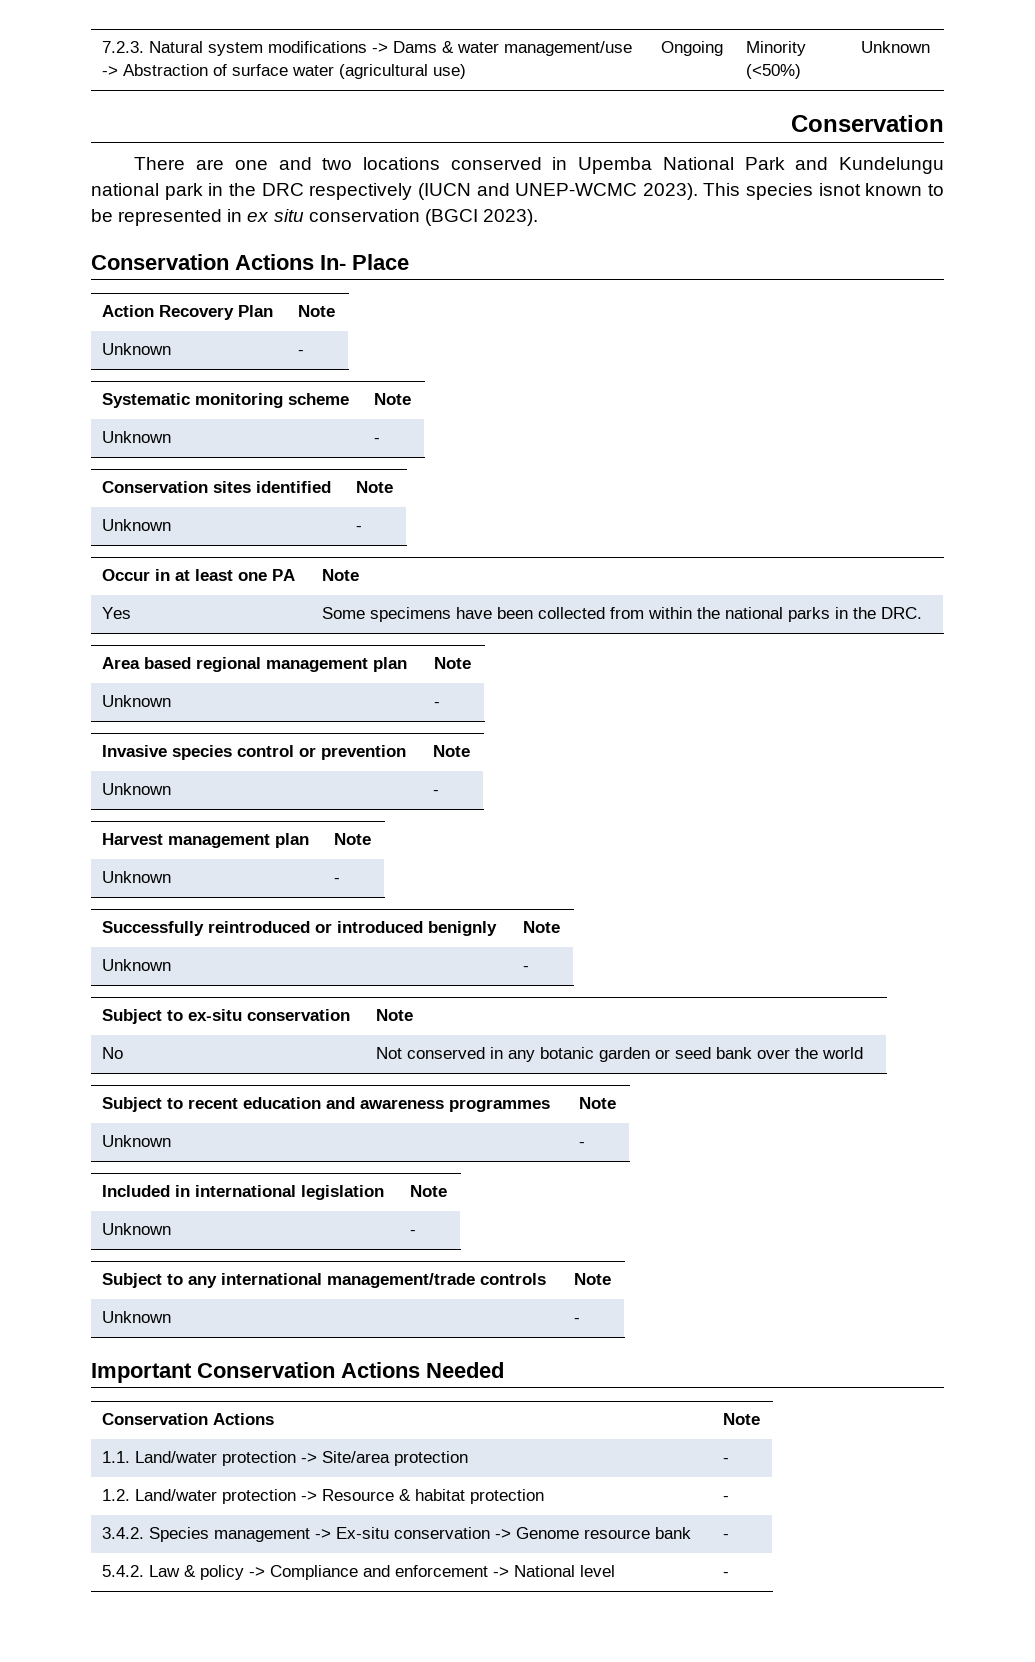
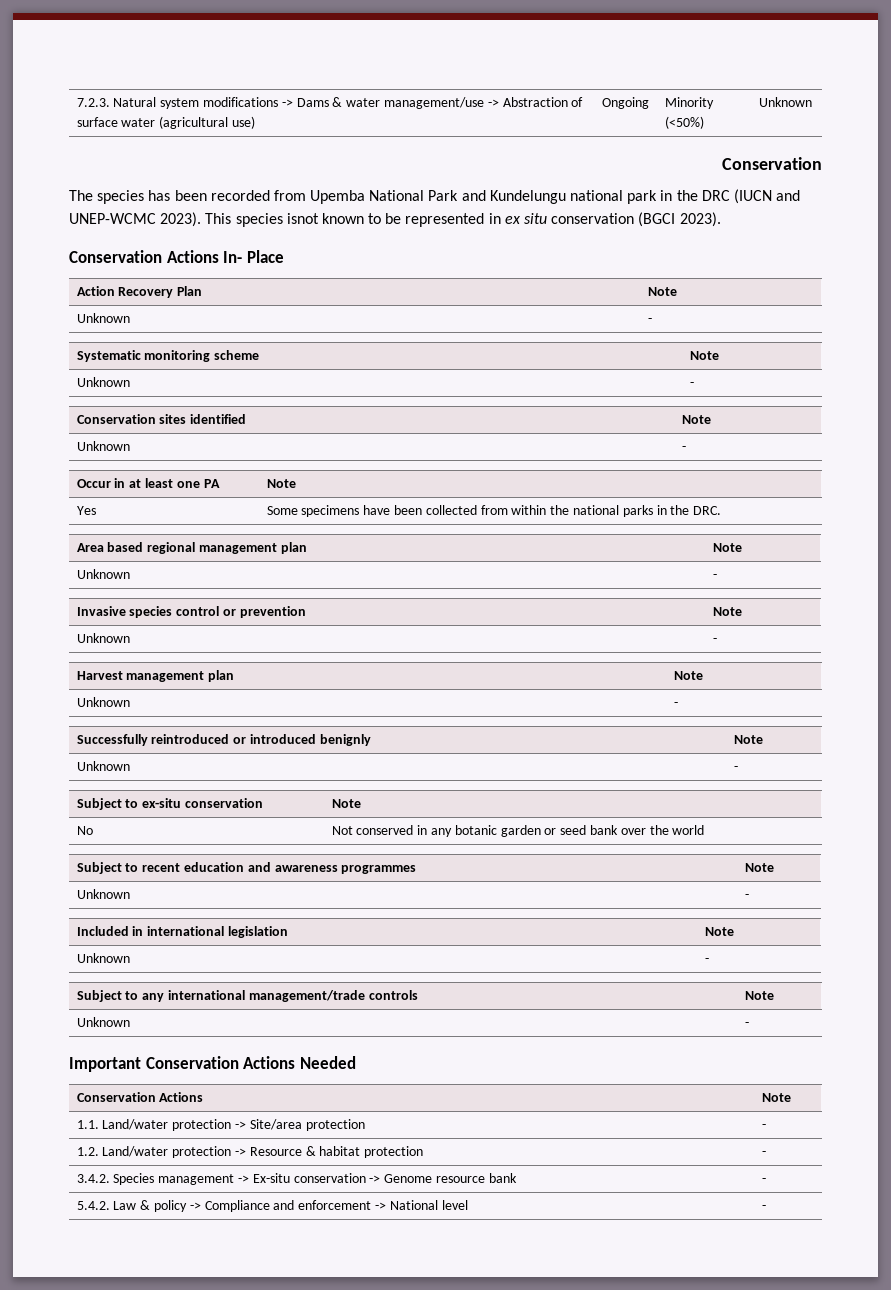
- There are one and two locations conserved in Upemba National Park and Kundelungu national park in the DRC respectively (IUCN and UNEP-WCMC 2023).
+ The species has been recorded from Upemba National Park and Kundelungu national park in the DRC (IUCN and UNEP-WCMC 2023).

